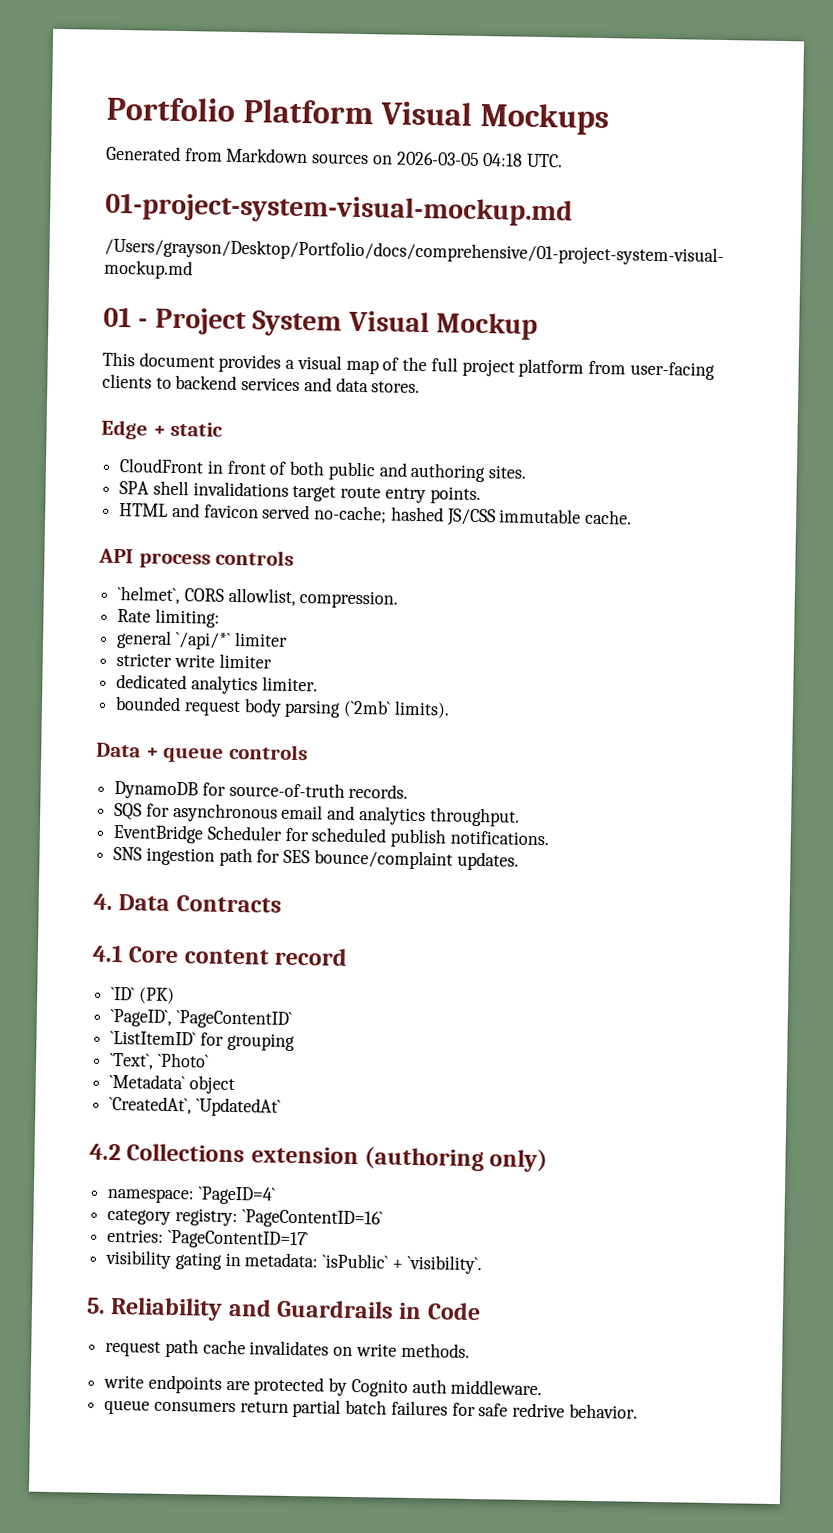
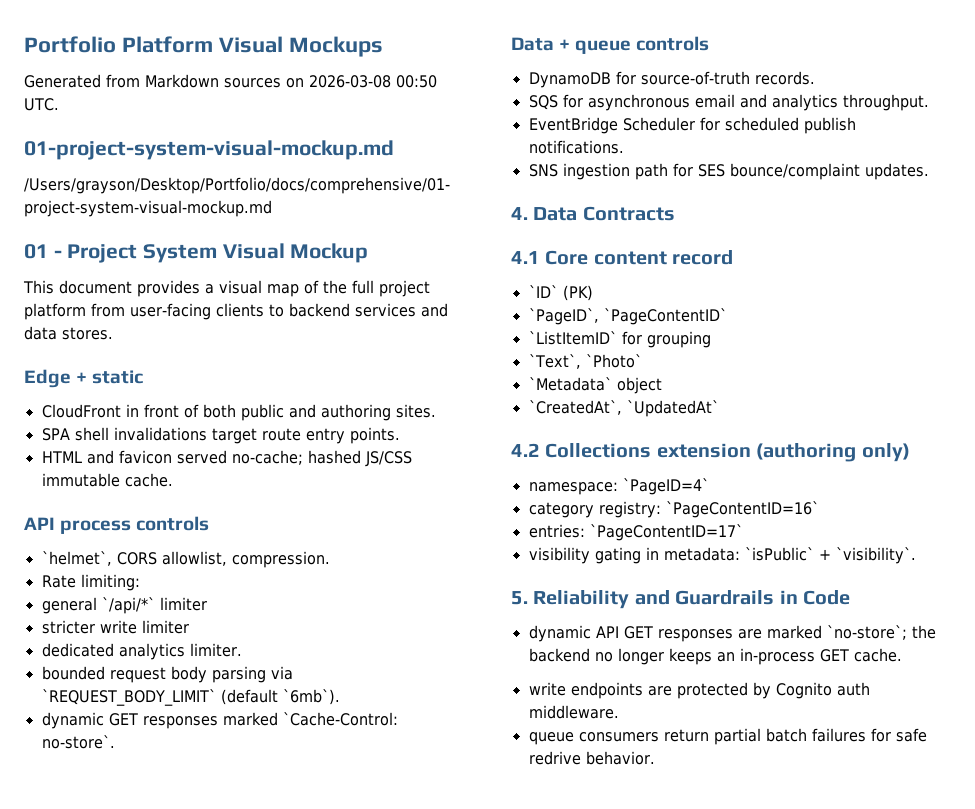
- Generated from Markdown sources on 2026-03-05 04:18 UTC.
+ Generated from Markdown sources on 2026-03-08 00:50 UTC.
- bounded request body parsing (`2mb` limits).
+ bounded request body parsing via `REQUEST_BODY_LIMIT` (default `6mb`).
+ dynamic GET responses marked `Cache-Control: no-store`.
- request path cache invalidates on write methods.
+ dynamic API GET responses are marked `no-store`; the backend no longer keeps an in-process GET cache.

